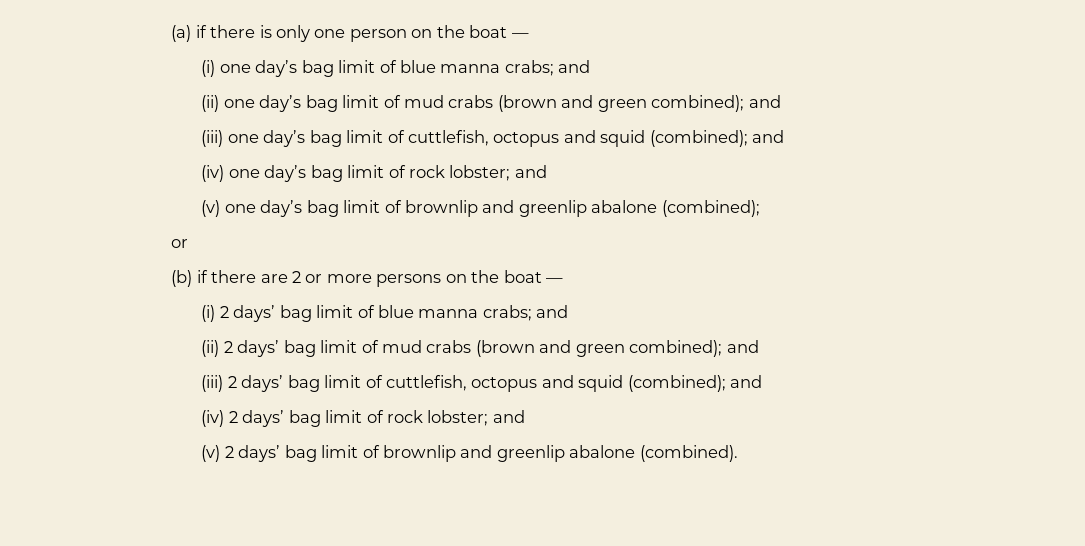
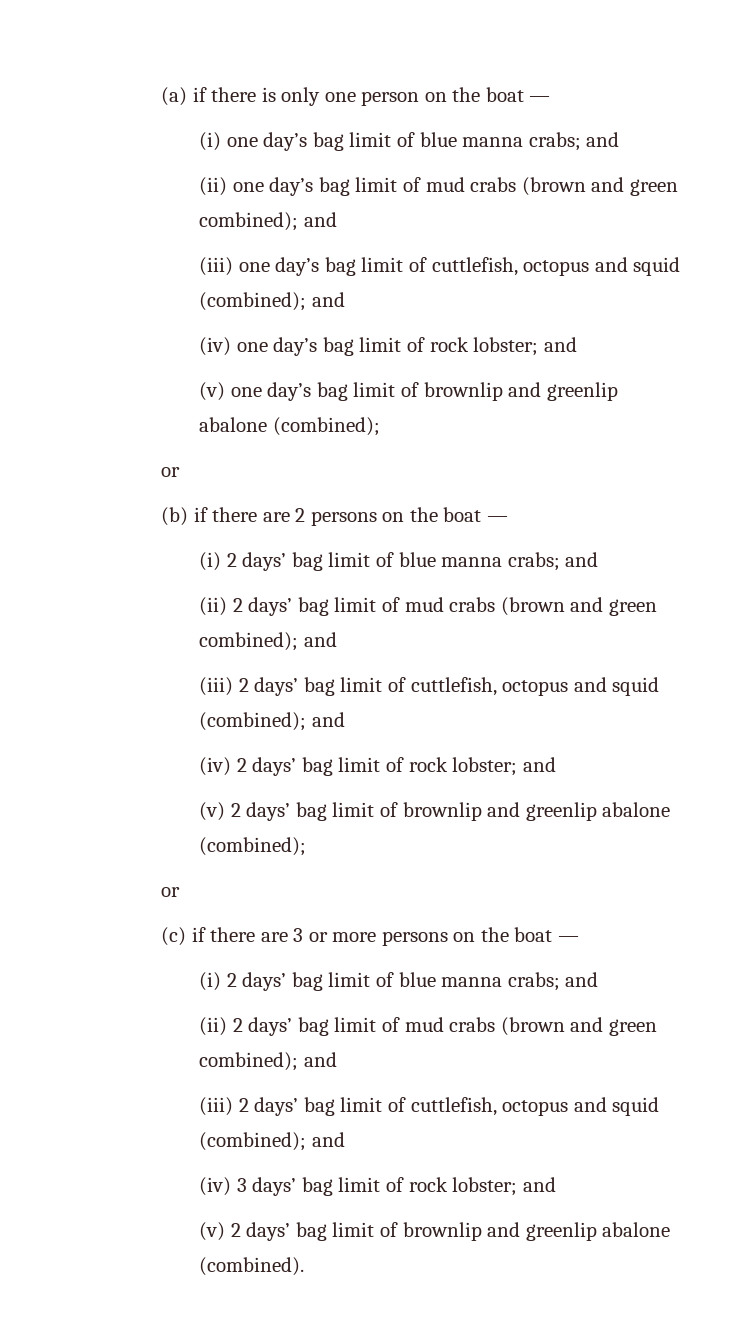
- (b) if there are 2 or more persons on the boat —
+ (b) if there are 2 persons on the boat —
+ (v) 2 days’ bag limit of brownlip and greenlip abalone (combined);
+ or
+ (c) if there are 3 or more persons on the boat —
+ (i) 2 days’ bag limit of blue manna crabs; and
+ (ii) 2 days’ bag limit of mud crabs (brown and green combined); and
+ (iii) 2 days’ bag limit of cuttlefish, octopus and squid (combined); and
+ (iv) 3 days’ bag limit of rock lobster; and

